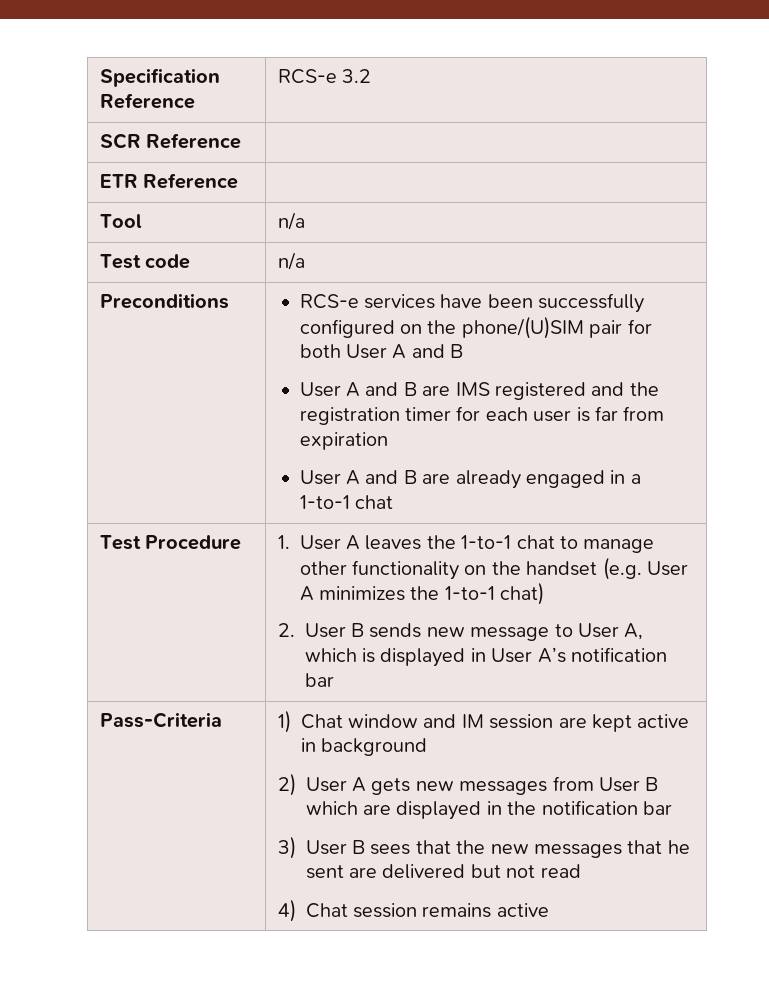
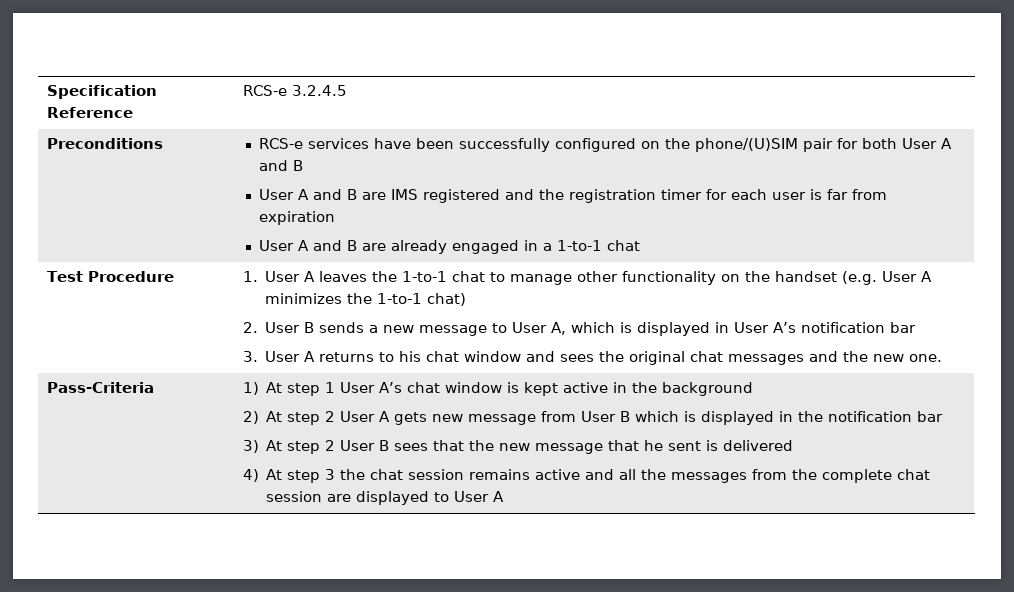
- Specification Reference | RCS-e 3.2
- SCR Reference |
- ETR Reference |
- Tool | n/a
- Test code | n/a
+ Specification Reference | RCS-e 3.2.4.5
- 2. User B sends new message to User A, which is displayed in User A’s notification bar
+ 2. User B sends a new message to User A, which is displayed in User A’s notification bar
- Pass-Criteria | 1) Chat window and IM session are kept active in background
+ 3. User A returns to his chat window and sees the original chat messages and the new one.
+ Pass-Criteria | 1) At step 1 User A’s chat window is kept active in the background
- 2) User A gets new messages from User B which are displayed in the notification bar
+ 2) At step 2 User A gets new message from User B which is displayed in the notification bar
- 3) User B sees that the new messages that he sent are delivered but not read
- 4) Chat session remains active
+ 3) At step 2 User B sees that the new message that he sent is delivered
+ 4) At step 3 the chat session remains active and all the messages from the complete chat session are displayed to User A

